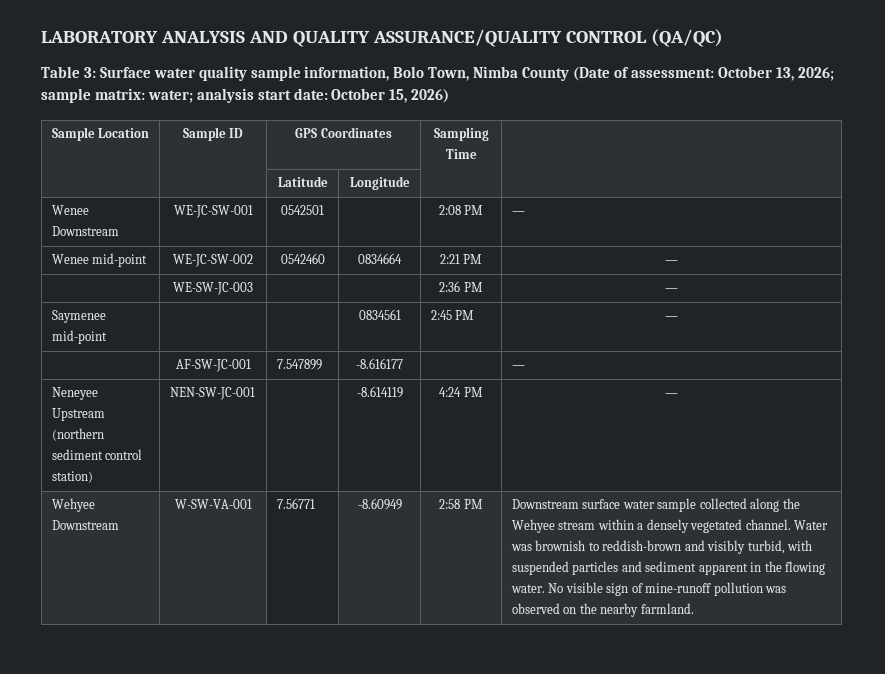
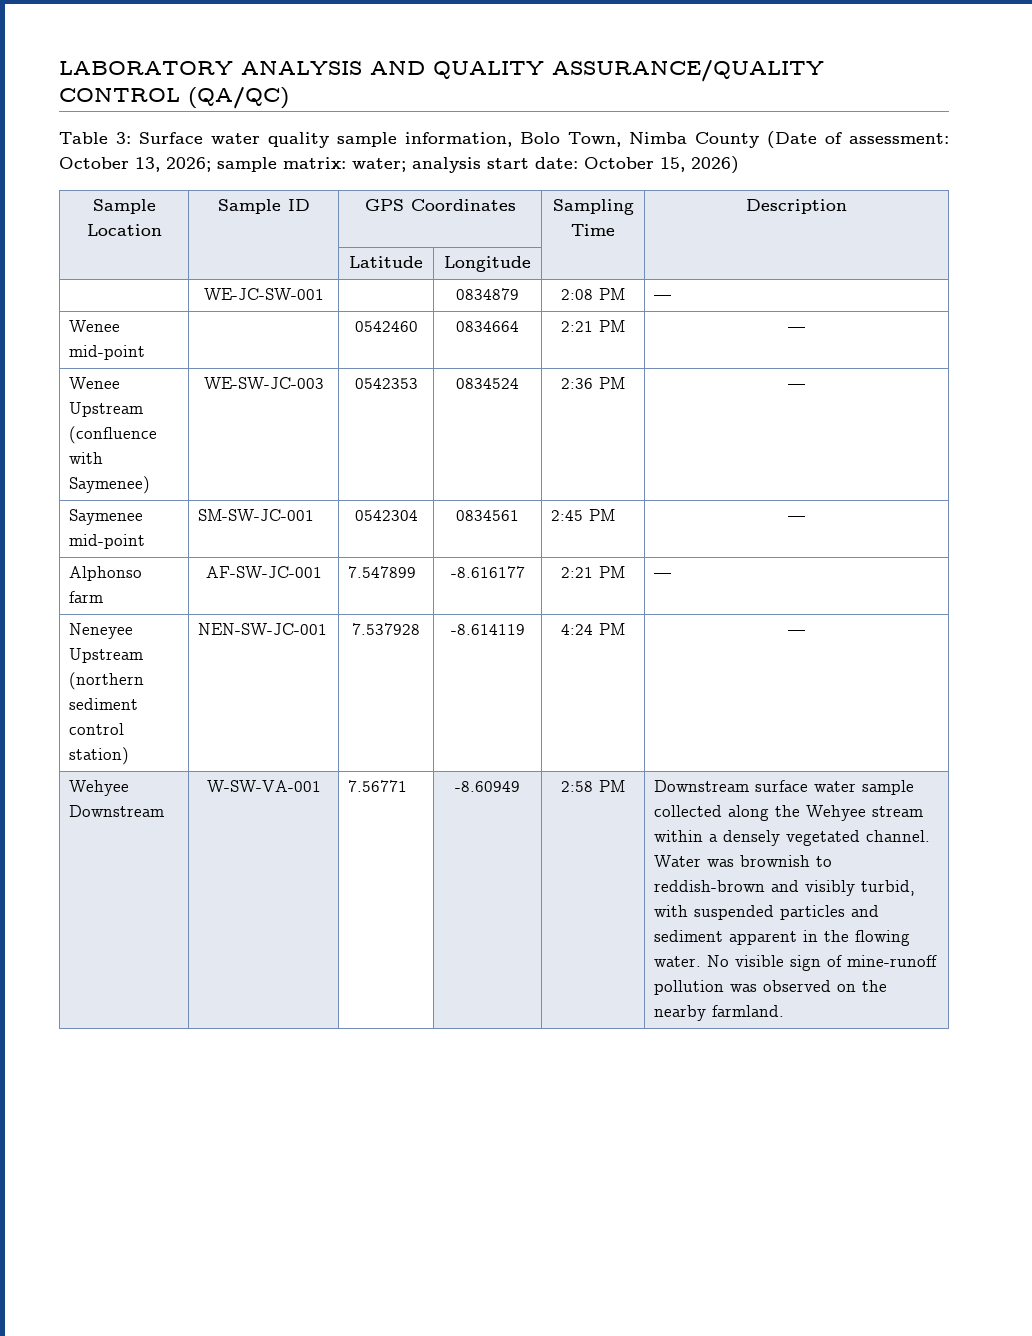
- Sample Location | Sample ID | GPS Coordinates | Sampling Time |
+ Sample Location | Sample ID | GPS Coordinates | Sampling Time | Description
- Wenee Downstream | WE-JC-SW-001 | 0542501 | | 2:08 PM | —
+ | WE-JC-SW-001 | | 0834879 | 2:08 PM | —
- Wenee mid-point | WE-JC-SW-002 | 0542460 | 0834664 | 2:21 PM | —
+ Wenee mid-point | | 0542460 | 0834664 | 2:21 PM | —
- | WE-SW-JC-003 | | | 2:36 PM | —
+ Wenee Upstream (confluence with Saymenee) | WE-SW-JC-003 | 0542353 | 0834524 | 2:36 PM | —
- Saymenee mid-point | | | 0834561 | 2:45 PM | —
+ Saymenee mid-point | SM-SW-JC-001 | 0542304 | 0834561 | 2:45 PM | —
- | AF-SW-JC-001 | 7.547899 | -8.616177 | | —
+ Alphonso farm | AF-SW-JC-001 | 7.547899 | -8.616177 | 2:21 PM | —
- Neneyee Upstream (northern sediment control station) | NEN-SW-JC-001 | | -8.614119 | 4:24 PM | —
+ Neneyee Upstream (northern sediment control station) | NEN-SW-JC-001 | 7.537928 | -8.614119 | 4:24 PM | —

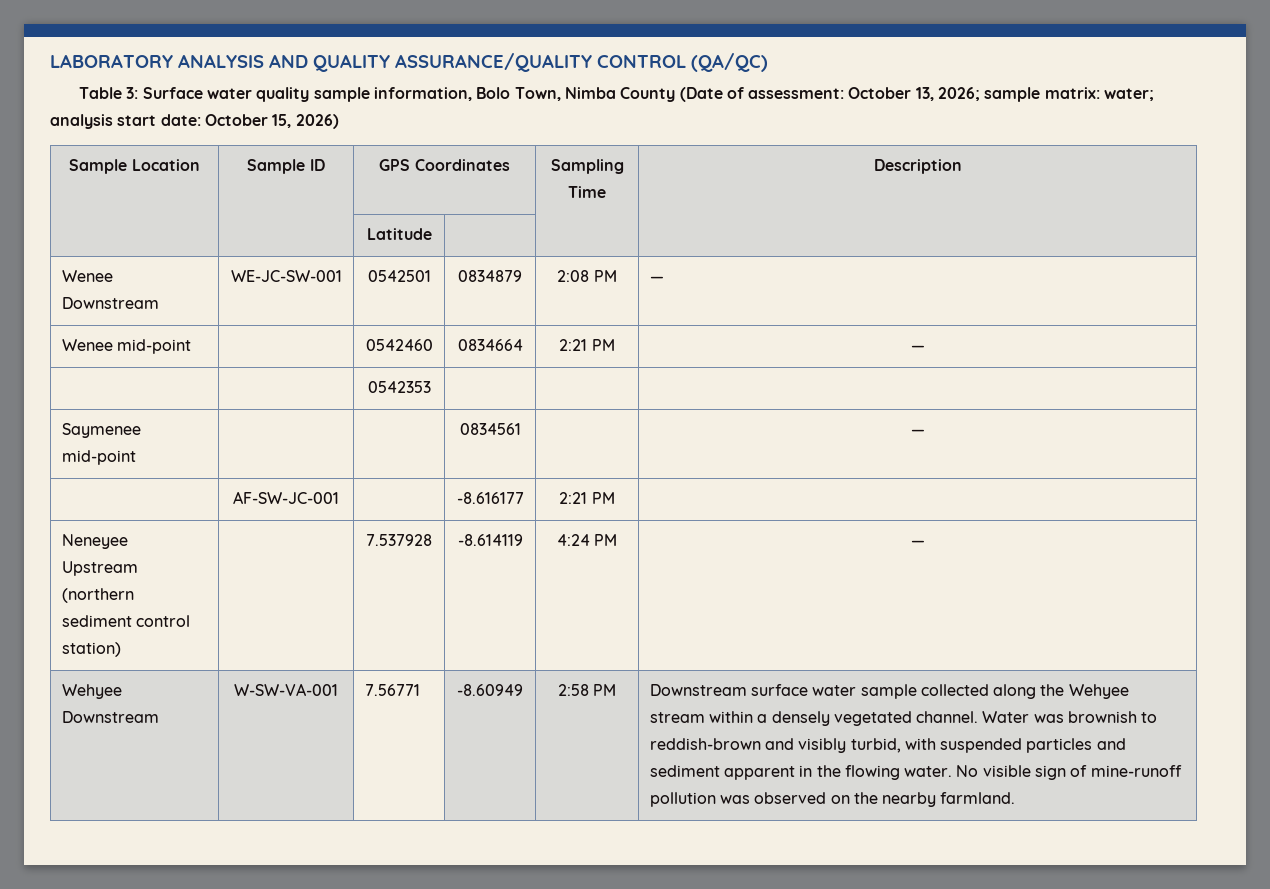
- | | Latitude | Longitude | |
- | WE-JC-SW-001 | | 0834879 | 2:08 PM | —
+ | | Latitude | | |
+ Wenee Downstream | WE-JC-SW-001 | 0542501 | 0834879 | 2:08 PM | —
- Wenee Upstream (confluence with Saymenee) | WE-SW-JC-003 | 0542353 | 0834524 | 2:36 PM | —
+ | | 0542353 | | |
- Saymenee mid-point | SM-SW-JC-001 | 0542304 | 0834561 | 2:45 PM | —
- Alphonso farm | AF-SW-JC-001 | 7.547899 | -8.616177 | 2:21 PM | —
+ Saymenee mid-point | | | 0834561 | | —
+ | AF-SW-JC-001 | | -8.616177 | 2:21 PM |
- Neneyee Upstream (northern sediment control station) | NEN-SW-JC-001 | 7.537928 | -8.614119 | 4:24 PM | —
+ Neneyee Upstream (northern sediment control station) | | 7.537928 | -8.614119 | 4:24 PM | —

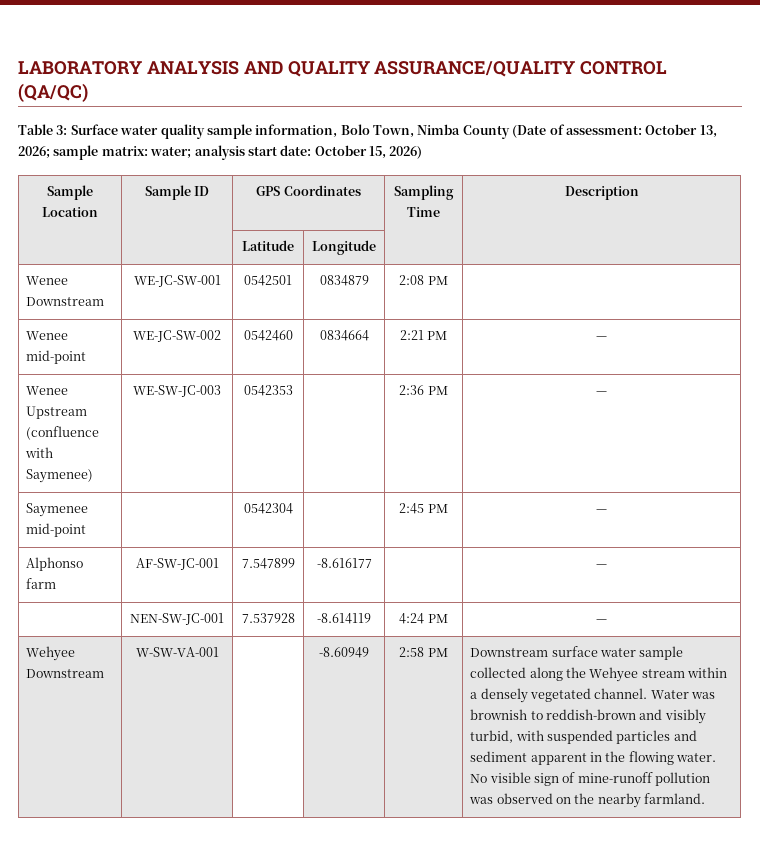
- | | Latitude | | |
+ | | Latitude | Longitude | |
- Wenee Downstream | WE-JC-SW-001 | 0542501 | 0834879 | 2:08 PM | —
+ Wenee Downstream | WE-JC-SW-001 | 0542501 | 0834879 | 2:08 PM |
- Wenee mid-point | | 0542460 | 0834664 | 2:21 PM | —
+ Wenee mid-point | WE-JC-SW-002 | 0542460 | 0834664 | 2:21 PM | —
- | | 0542353 | | |
- Saymenee mid-point | | | 0834561 | | —
- | AF-SW-JC-001 | | -8.616177 | 2:21 PM |
- Neneyee Upstream (northern sediment control station) | | 7.537928 | -8.614119 | 4:24 PM | —
+ Wenee Upstream (confluence with Saymenee) | WE-SW-JC-003 | 0542353 | | 2:36 PM | —
+ Saymenee mid-point | | 0542304 | | 2:45 PM | —
+ Alphonso farm | AF-SW-JC-001 | 7.547899 | -8.616177 | | —
+ | NEN-SW-JC-001 | 7.537928 | -8.614119 | 4:24 PM | —
- 7.56771

